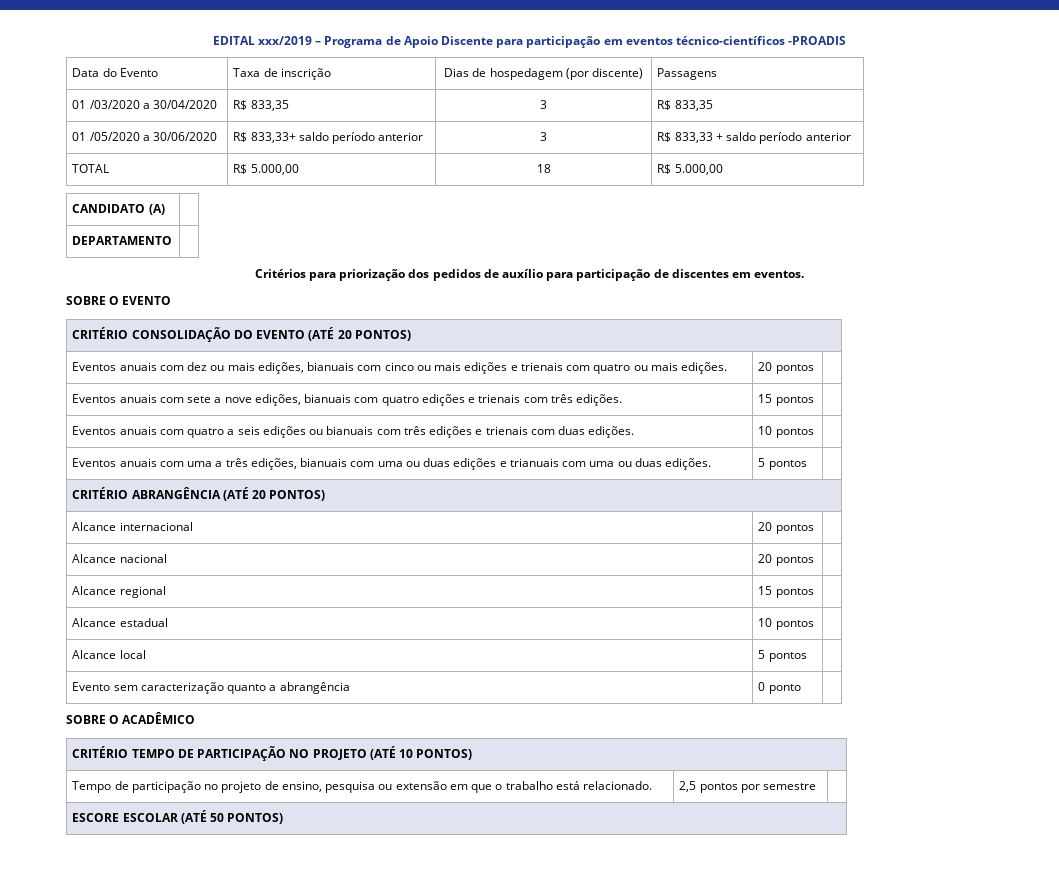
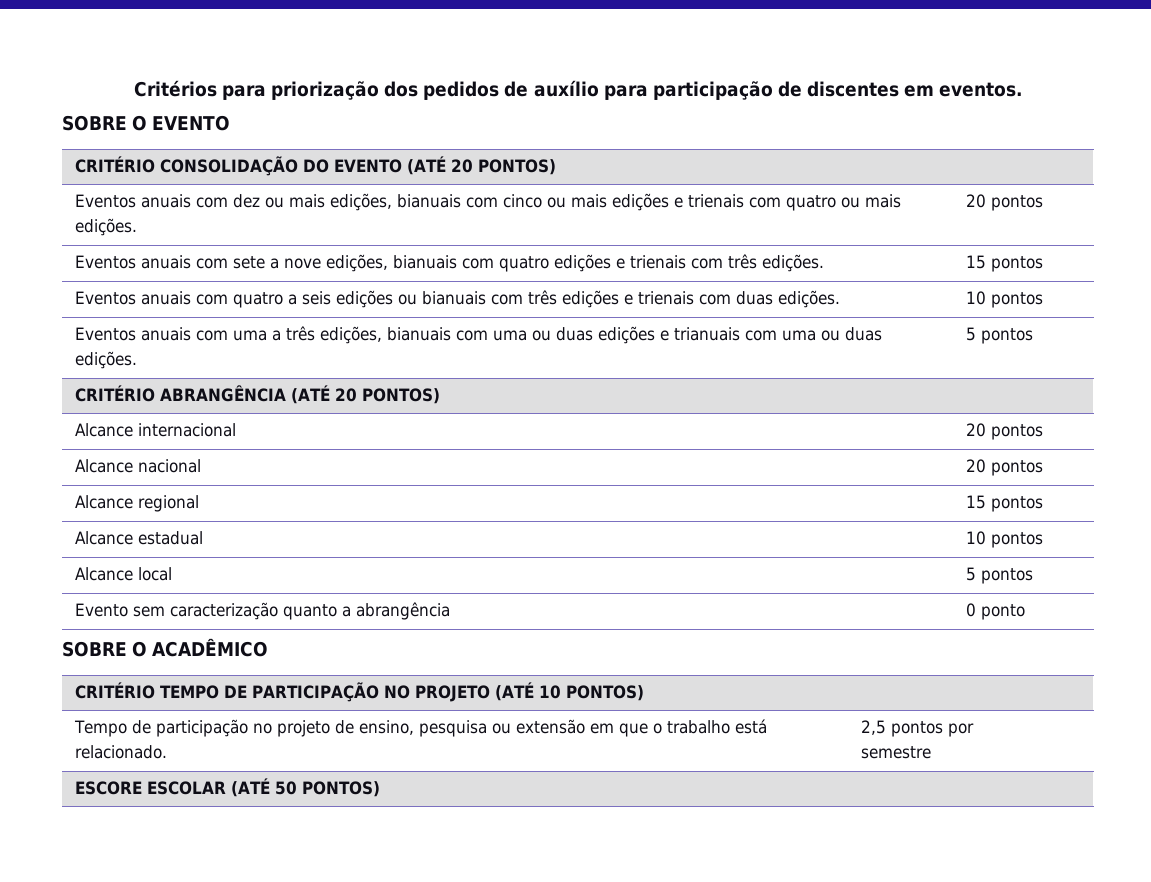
- EDITAL xxx/2019 – Programa de Apoio Discente para participação em eventos técnico-científicos -PROADIS
- Data do Evento | Taxa de inscrição | Dias de hospedagem (por discente) | Passagens
- 01 /03/2020 a 30/04/2020 | R$ 833,35 | 3 | R$ 833,35
- 01 /05/2020 a 30/06/2020 | R$ 833,33+ saldo período anterior | 3 | R$ 833,33 + saldo período anterior
- TOTAL | R$ 5.000,00 | 18 | R$ 5.000,00
- CANDIDATO (A) |
- DEPARTAMENTO |

